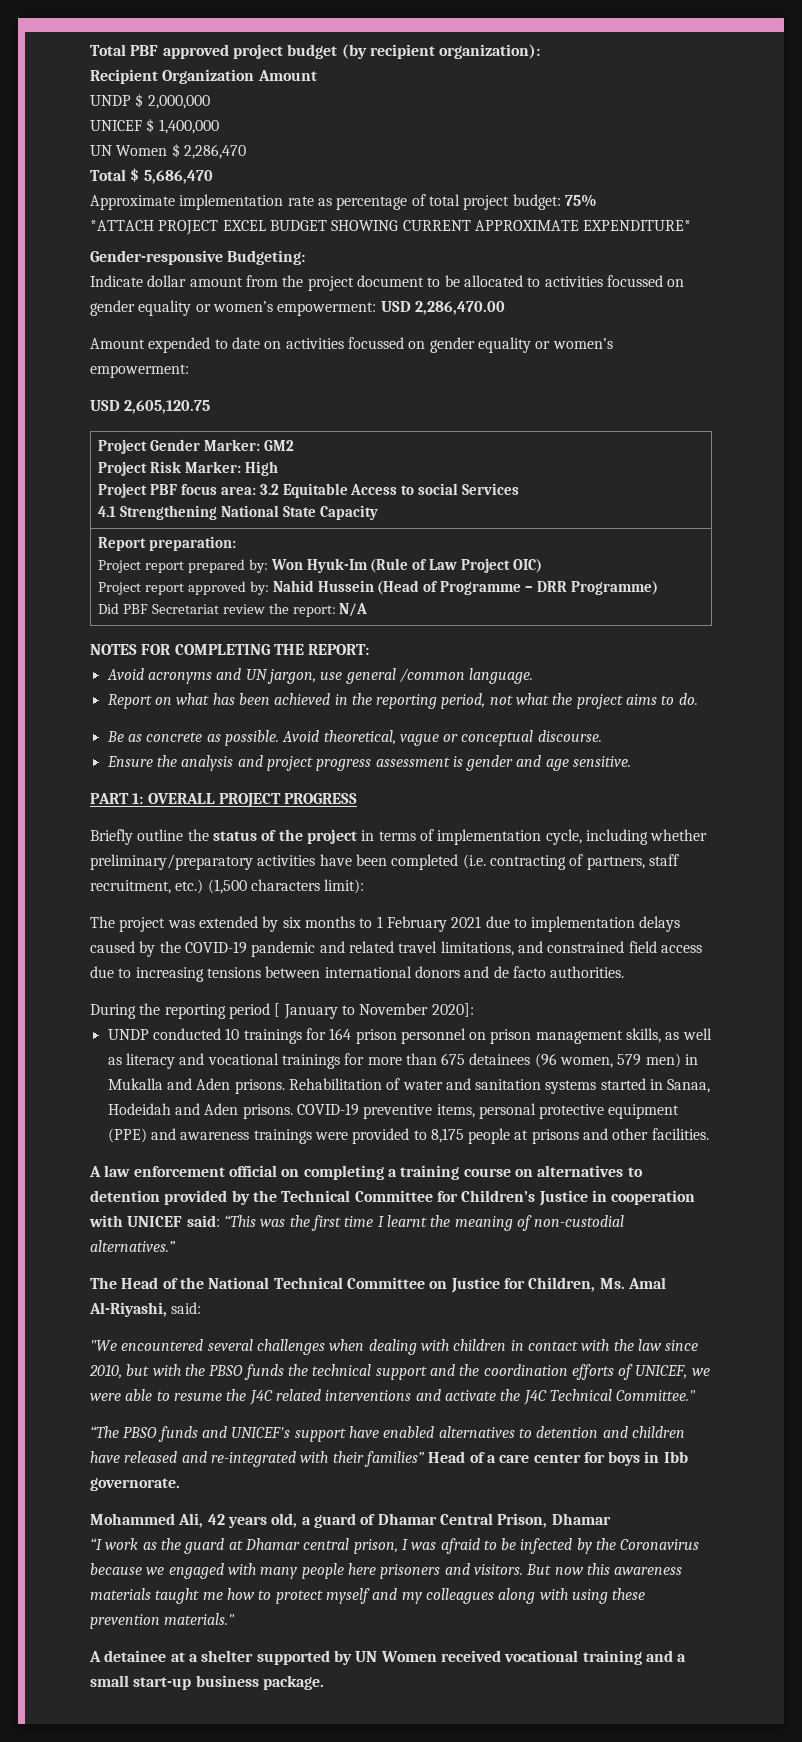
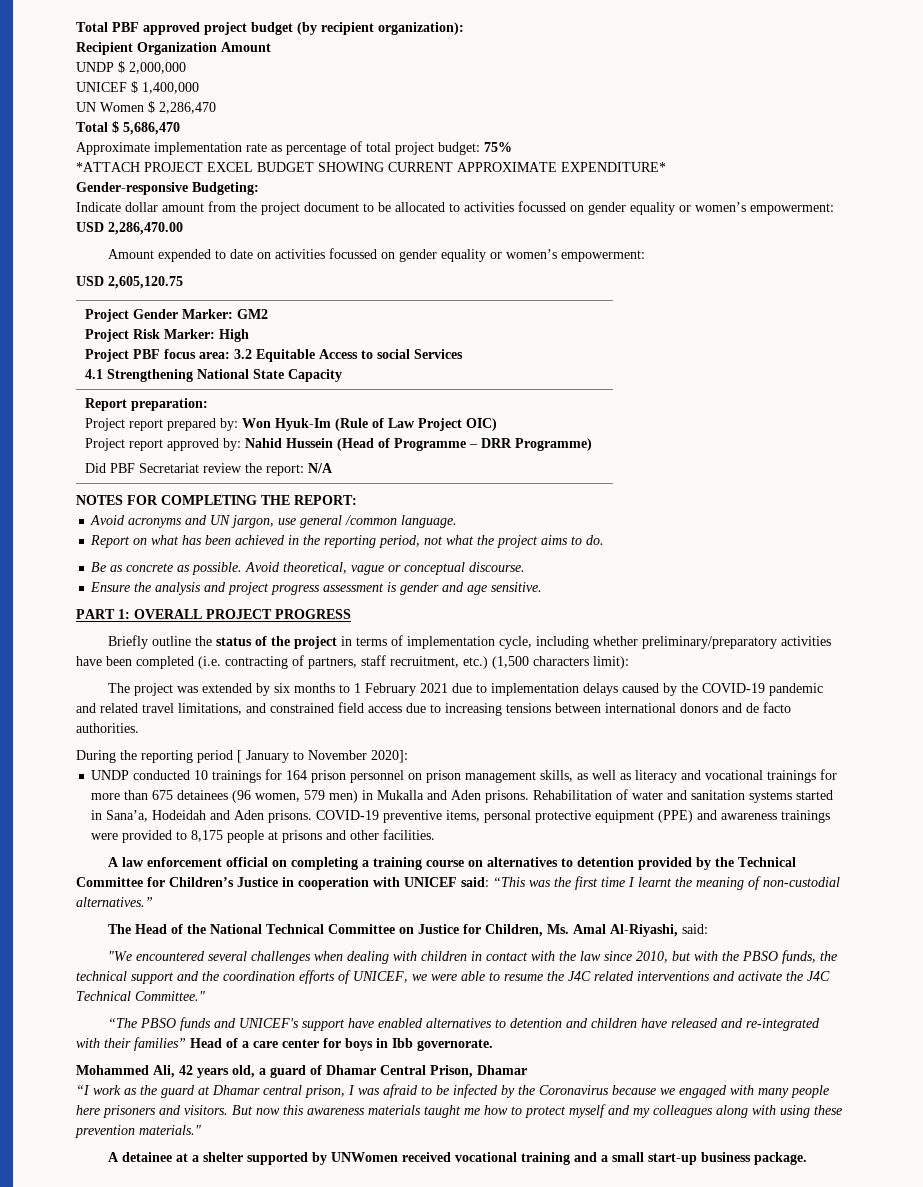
- Rehabilitation of water and sanitation systems started in Sanaa, Hodeidah and Aden prisons.
+ Rehabilitation of water and sanitation systems started in Sana’a, Hodeidah and Aden prisons.
- "We encountered several challenges when dealing with children in contact with the law since 2010, but with the PBSO funds the technical support and the coordination efforts of UNICEF, we were able to resume the J4C related interventions and activate the J4C Technical Committee."
+ "We encountered several challenges when dealing with children in contact with the law since 2010, but with the PBSO funds, the technical support and the coordination efforts of UNICEF, we were able to resume the J4C related interventions and activate the J4C Technical Committee."
- A detainee at a shelter supported by UN Women received vocational training and a small start-up business package.
+ A detainee at a shelter supported by UNWomen received vocational training and a small start-up business package.

